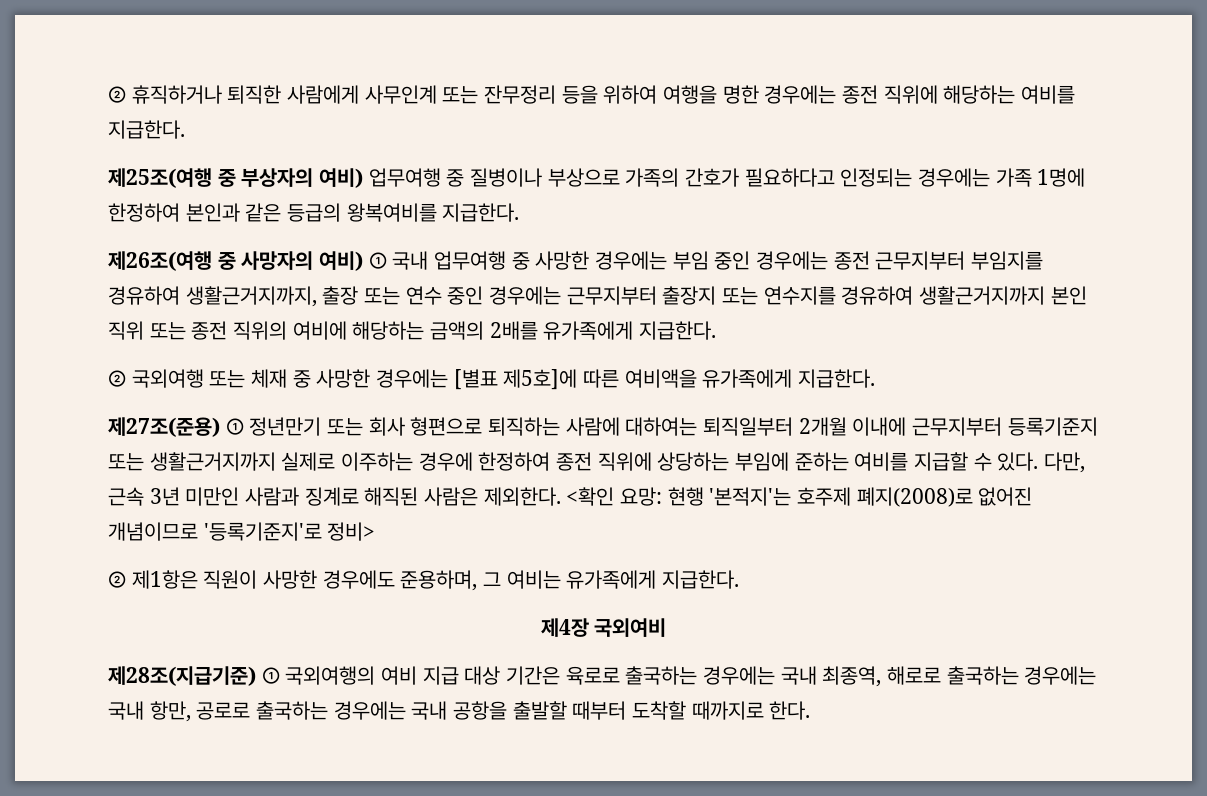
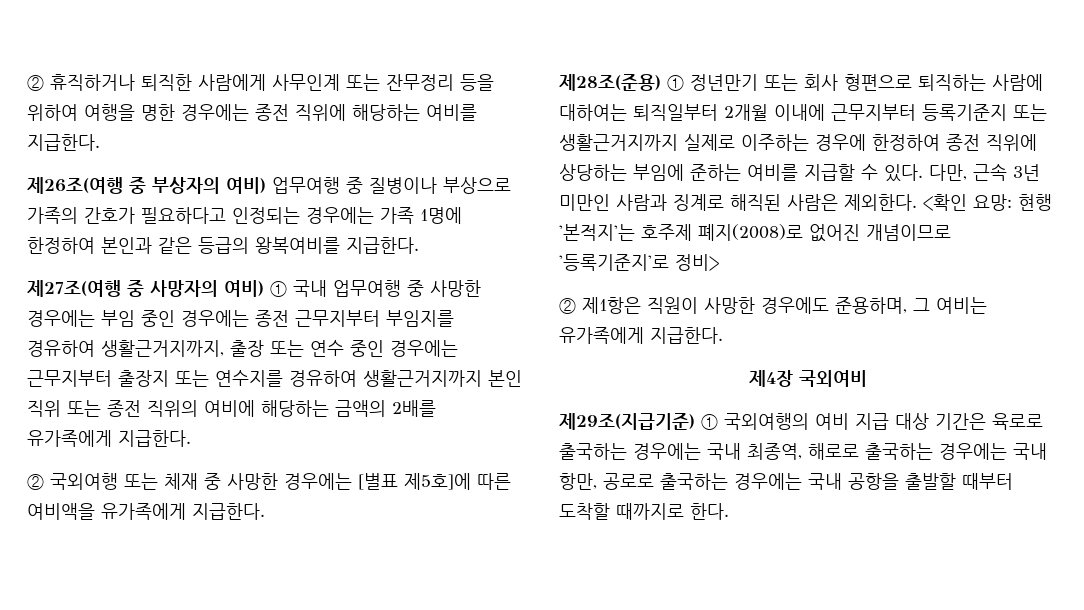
- 제25조(여행 중 부상자의 여비) 업무여행 중 질병이나 부상으로 가족의 간호가 필요하다고 인정되는 경우에는 가족 1명에 한정하여 본인과 같은 등급의 왕복여비를 지급한다.
+ 제26조(여행 중 부상자의 여비) 업무여행 중 질병이나 부상으로 가족의 간호가 필요하다고 인정되는 경우에는 가족 1명에 한정하여 본인과 같은 등급의 왕복여비를 지급한다.
- 제26조(여행 중 사망자의 여비) ① 국내 업무여행 중 사망한 경우에는 부임 중인 경우에는 종전 근무지부터 부임지를 경유하여 생활근거지까지, 출장 또는 연수 중인 경우에는 근무지부터 출장지 또는 연수지를 경유하여 생활근거지까지 본인 직위 또는 종전 직위의 여비에 해당하는 금액의 2배를 유가족에게 지급한다.
+ 제27조(여행 중 사망자의 여비) ① 국내 업무여행 중 사망한 경우에는 부임 중인 경우에는 종전 근무지부터 부임지를 경유하여 생활근거지까지, 출장 또는 연수 중인 경우에는 근무지부터 출장지 또는 연수지를 경유하여 생활근거지까지 본인 직위 또는 종전 직위의 여비에 해당하는 금액의 2배를 유가족에게 지급한다.
- 제27조(준용) ① 정년만기 또는 회사 형편으로 퇴직하는 사람에 대하여는 퇴직일부터 2개월 이내에 근무지부터 등록기준지 또는 생활근거지까지 실제로 이주하는 경우에 한정하여 종전 직위에 상당하는 부임에 준하는 여비를 지급할 수 있다.
+ 제28조(준용) ① 정년만기 또는 회사 형편으로 퇴직하는 사람에 대하여는 퇴직일부터 2개월 이내에 근무지부터 등록기준지 또는 생활근거지까지 실제로 이주하는 경우에 한정하여 종전 직위에 상당하는 부임에 준하는 여비를 지급할 수 있다.
- 제28조(지급기준) ① 국외여행의 여비 지급 대상 기간은 육로로 출국하는 경우에는 국내 최종역, 해로로 출국하는 경우에는 국내 항만, 공로로 출국하는 경우에는 국내 공항을 출발할 때부터 도착할 때까지로 한다.
+ 제29조(지급기준) ① 국외여행의 여비 지급 대상 기간은 육로로 출국하는 경우에는 국내 최종역, 해로로 출국하는 경우에는 국내 항만, 공로로 출국하는 경우에는 국내 공항을 출발할 때부터 도착할 때까지로 한다.

